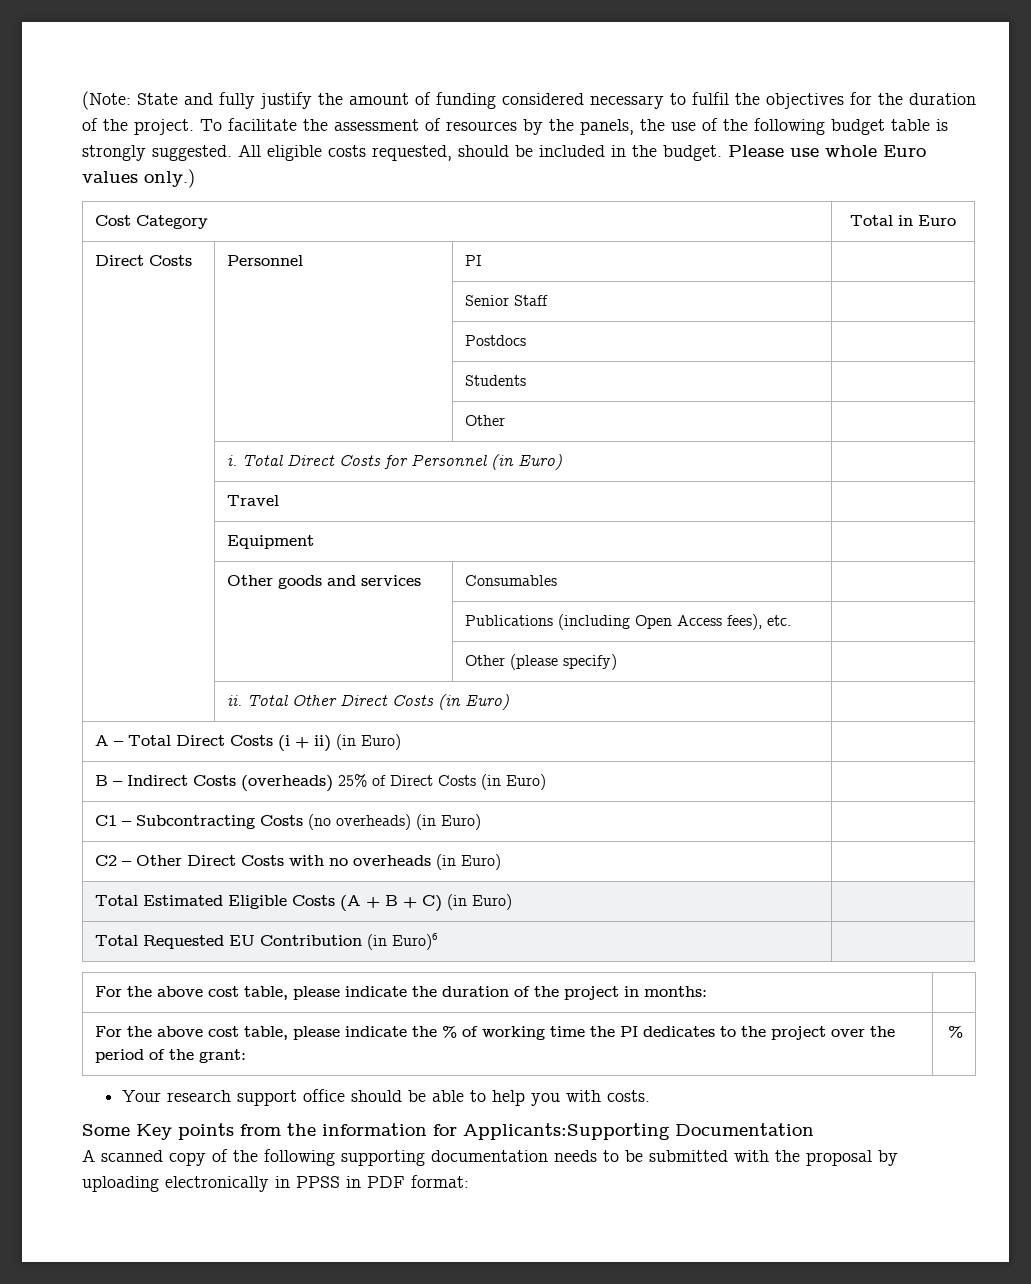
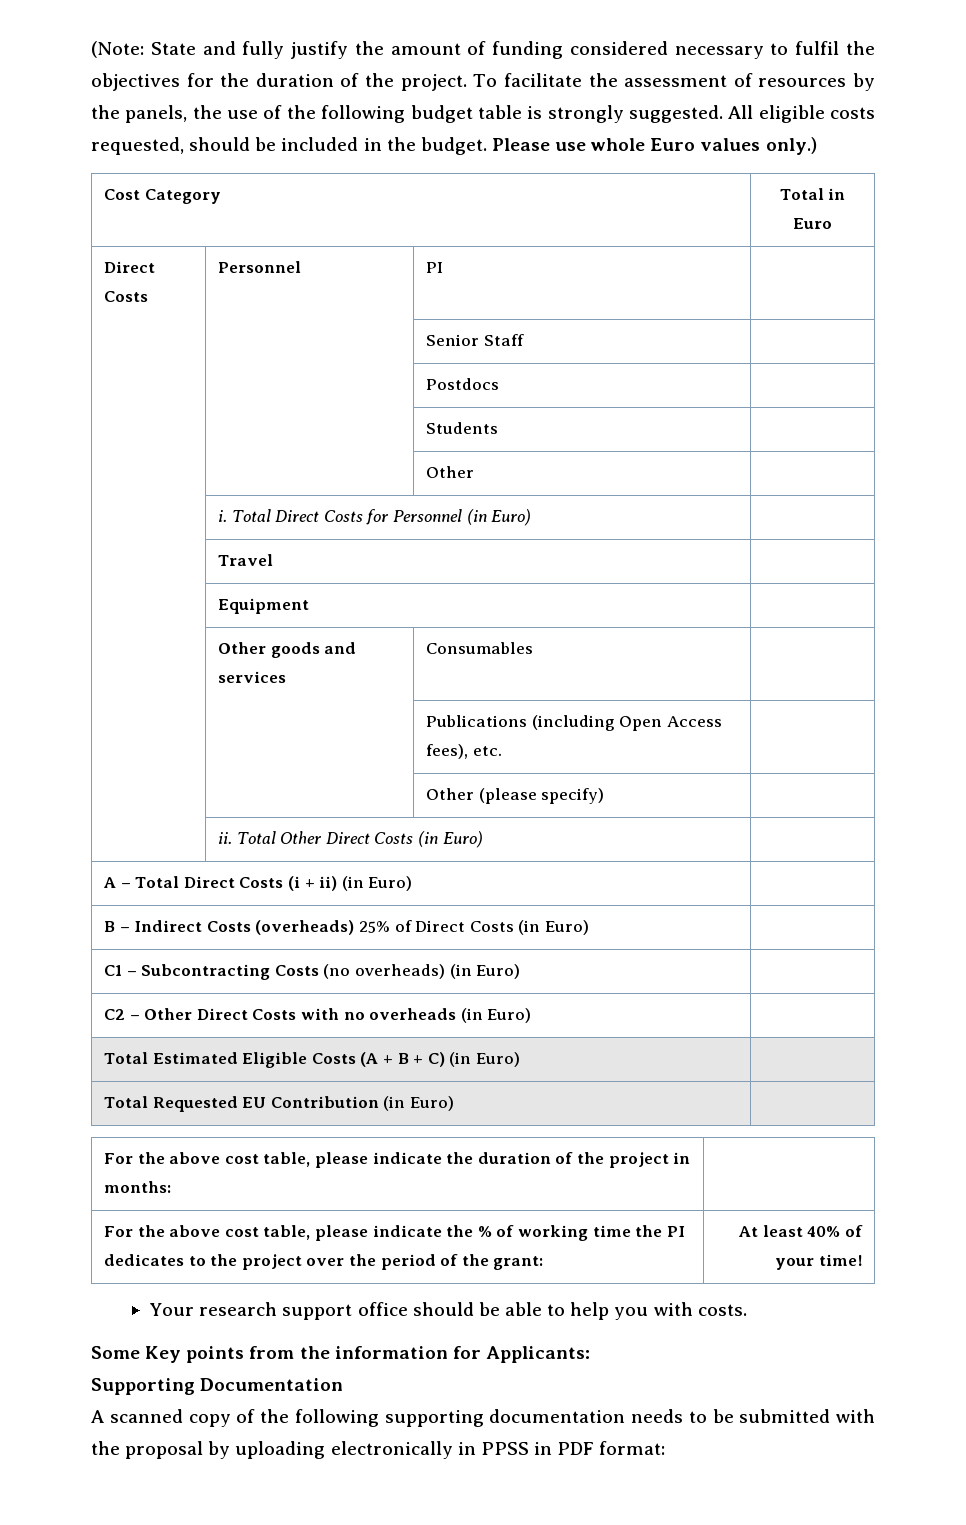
- Total Requested EU Contribution (in Euro)6 |
+ Total Requested EU Contribution (in Euro) |
- For the above cost table, please indicate the % of working time the PI dedicates to the project over the period of the grant: | %
+ For the above cost table, please indicate the % of working time the PI dedicates to the project over the period of the grant: | At least 40% of your time!
- Some Key points from the information for Applicants:Supporting Documentation
+ Some Key points from the information for Applicants:
+ Supporting Documentation

